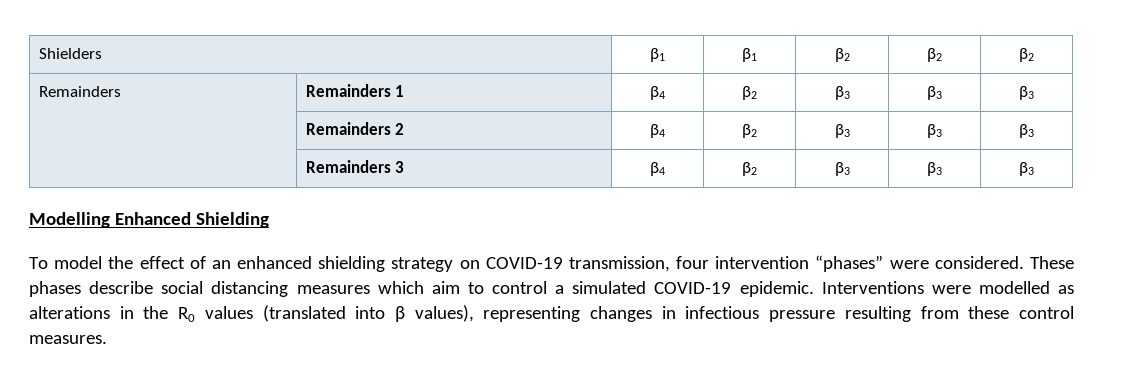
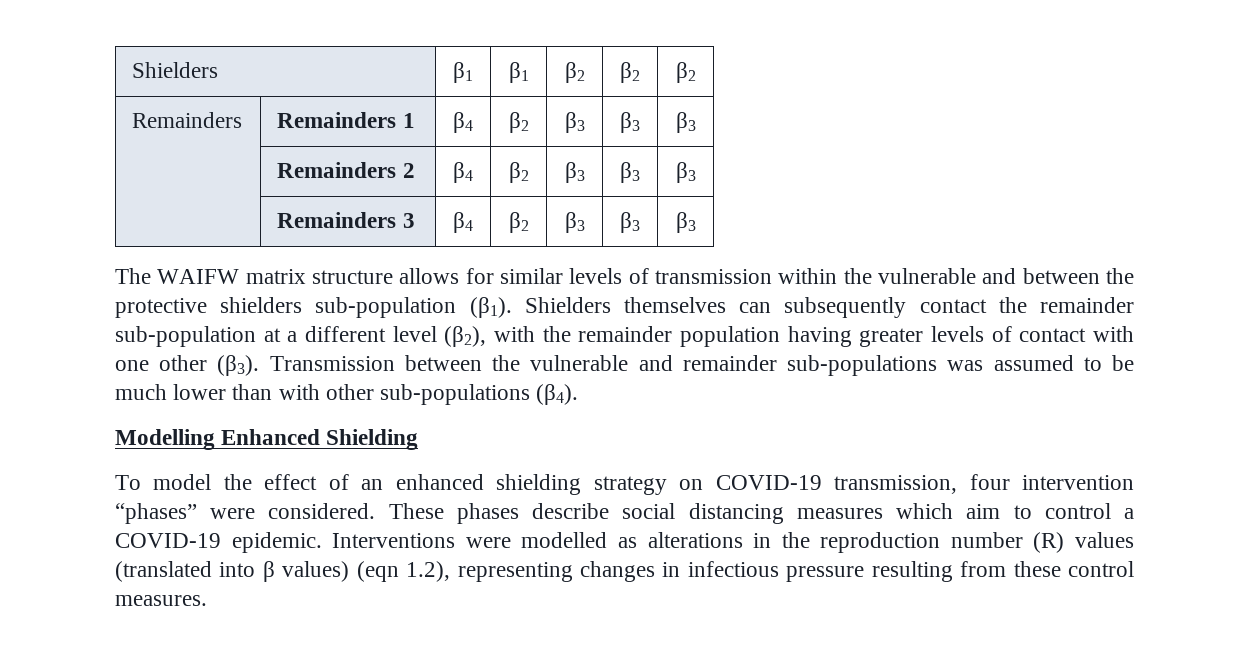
+ The WAIFW matrix structure allows for similar levels of transmission within the vulnerable and between the protective shielders sub-population (β1). Shielders themselves can subsequently contact the remainder sub-population at a different level (β2), with the remainder population having greater levels of contact with one other (β3). Transmission between the vulnerable and remainder sub-populations was assumed to be much lower than with other sub-populations (β4).
- These phases describe social distancing measures which aim to control a simulated COVID-19 epidemic.
+ These phases describe social distancing measures which aim to control a COVID-19 epidemic.
- Interventions were modelled as alterations in the R0 values (translated into β values), representing changes in infectious pressure resulting from these control measures.
+ Interventions were modelled as alterations in the reproduction number (R) values (translated into β values) (eqn 1.2), representing changes in infectious pressure resulting from these control measures.

